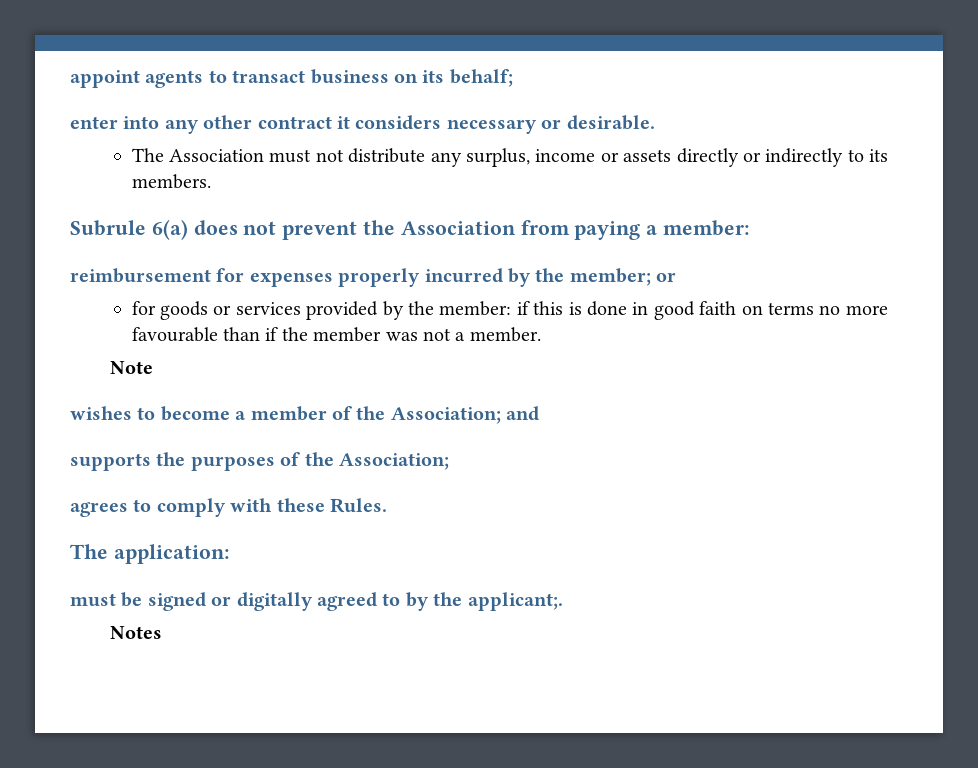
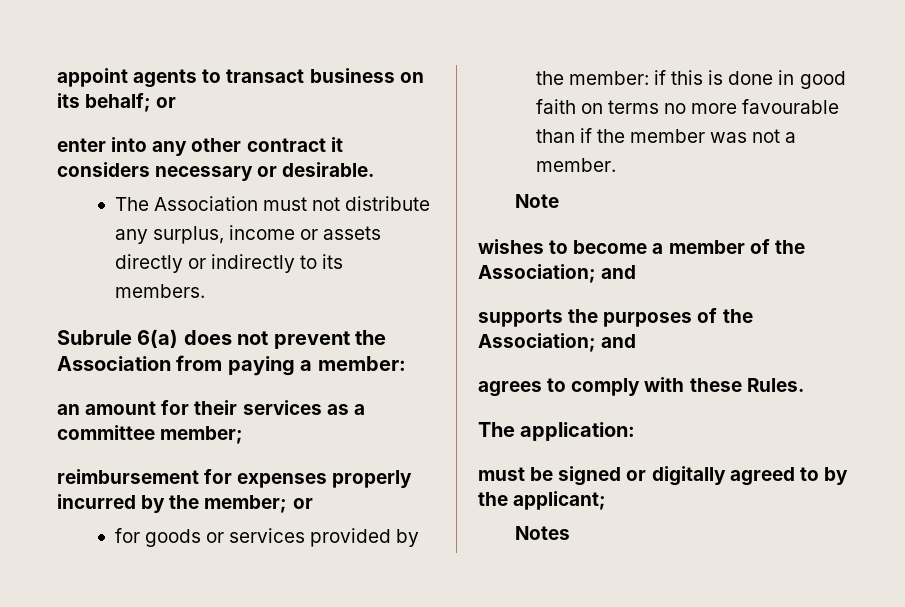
- appoint agents to transact business on its behalf;
+ appoint agents to transact business on its behalf; or
+ an amount for their services as a committee member;
- supports the purposes of the Association;
+ supports the purposes of the Association; and
- must be signed or digitally agreed to by the applicant;.
+ must be signed or digitally agreed to by the applicant;

